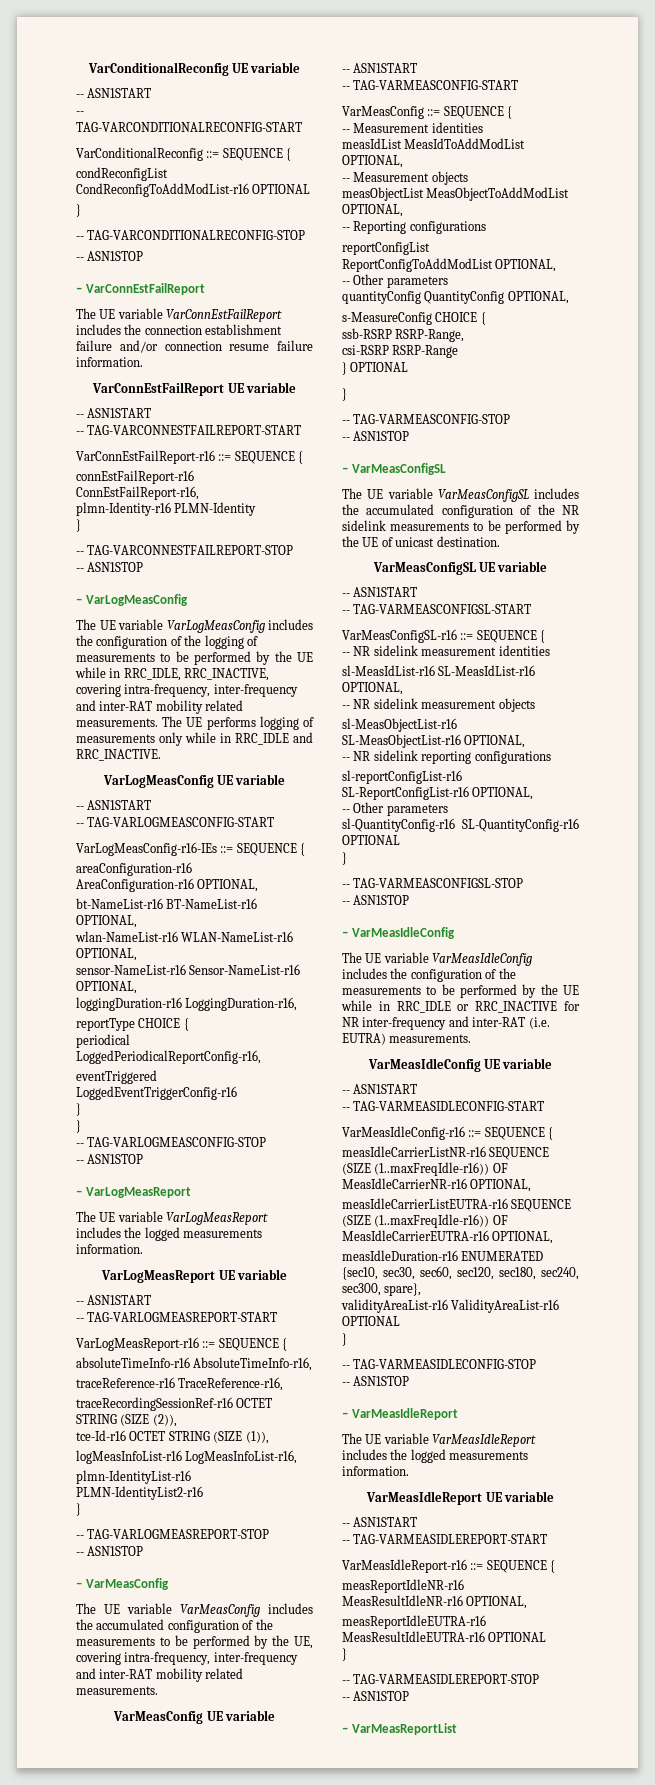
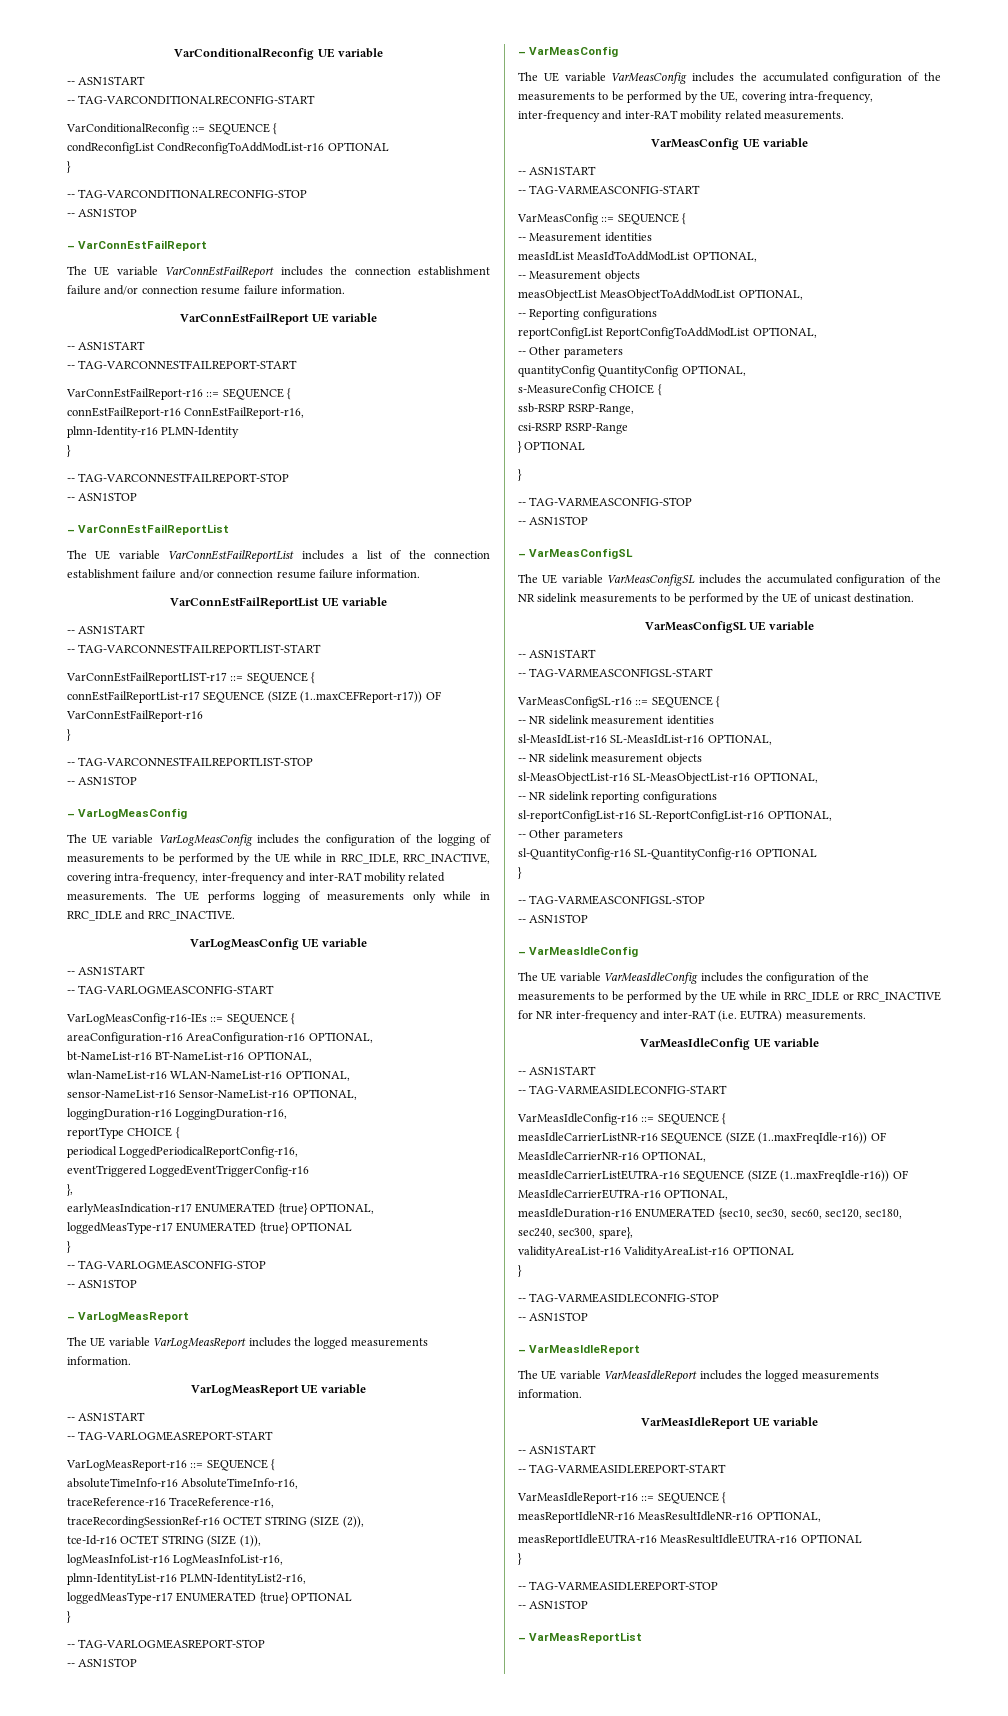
+ – VarConnEstFailReportList
+ The UE variable VarConnEstFailReportList includes a list of the connection establishment failure and/or connection resume failure information.
+ VarConnEstFailReportList UE variable
+ -- ASN1START
+ -- TAG-VARCONNESTFAILREPORTLIST-START
+ VarConnEstFailReportLIST-r17 ::= SEQUENCE {
+ connEstFailReportList-r17 SEQUENCE (SIZE (1..maxCEFReport-r17)) OF VarConnEstFailReport-r16
+ }
+ -- TAG-VARCONNESTFAILREPORTLIST-STOP
+ -- ASN1STOP
  eventTriggered LoggedEventTriggerConfig-r16
- }
+ },
+ earlyMeasIndication-r17 ENUMERATED {true} OPTIONAL,
+ loggedMeasType-r17 ENUMERATED {true} OPTIONAL
- plmn-IdentityList-r16 PLMN-IdentityList2-r16
+ plmn-IdentityList-r16 PLMN-IdentityList2-r16,
+ loggedMeasType-r17 ENUMERATED {true} OPTIONAL

